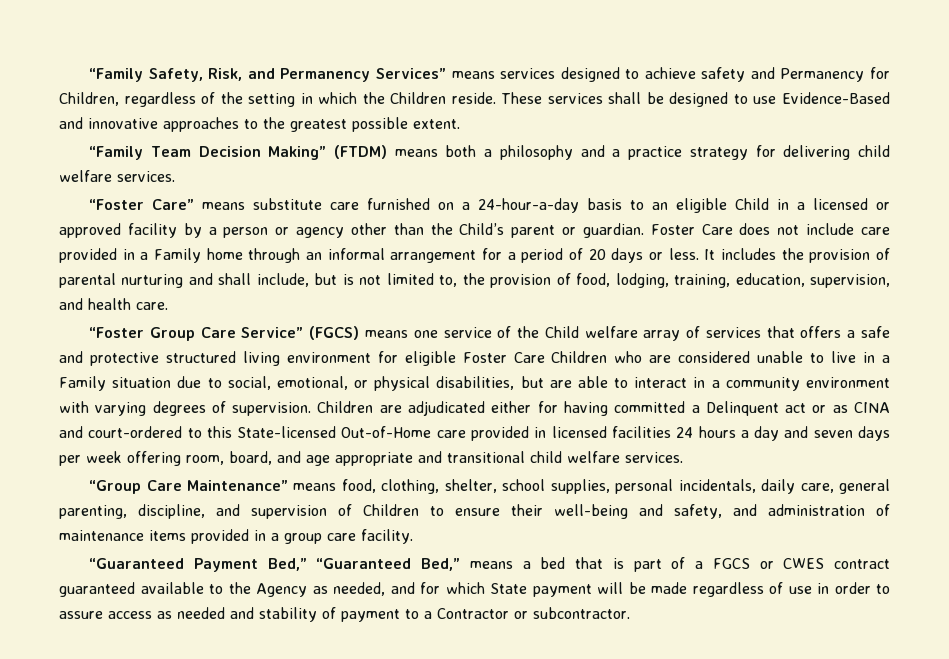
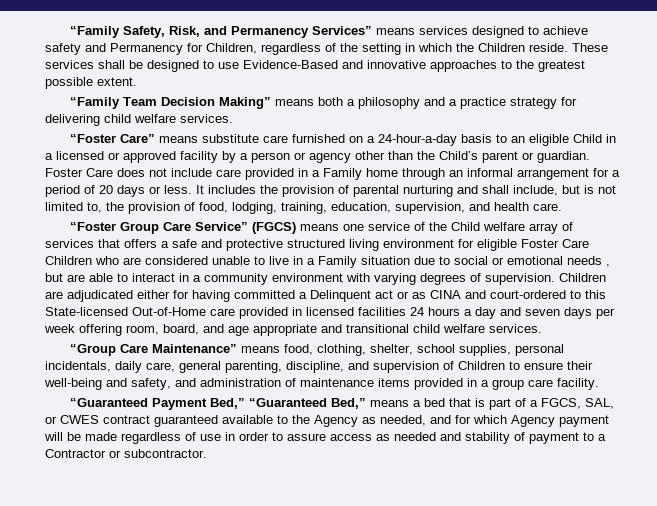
- “Family Team Decision Making” (FTDM) means both a philosophy and a practice strategy for delivering child welfare services.
+ “Family Team Decision Making” means both a philosophy and a practice strategy for delivering child welfare services.
- “Foster Group Care Service” (FGCS) means one service of the Child welfare array of services that offers a safe and protective structured living environment for eligible Foster Care Children who are considered unable to live in a Family situation due to social, emotional, or physical disabilities, but are able to interact in a community environment with varying degrees of supervision.
+ “Foster Group Care Service” (FGCS) means one service of the Child welfare array of services that offers a safe and protective structured living environment for eligible Foster Care Children who are considered unable to live in a Family situation due to social or emotional needs , but are able to interact in a community environment with varying degrees of supervision.
- “Guaranteed Payment Bed,” “Guaranteed Bed,” means a bed that is part of a FGCS or CWES contract guaranteed available to the Agency as needed, and for which State payment will be made regardless of use in order to assure access as needed and stability of payment to a Contractor or subcontractor.
+ “Guaranteed Payment Bed,” “Guaranteed Bed,” means a bed that is part of a FGCS, SAL, or CWES contract guaranteed available to the Agency as needed, and for which Agency payment will be made regardless of use in order to assure access as needed and stability of payment to a Contractor or subcontractor.

